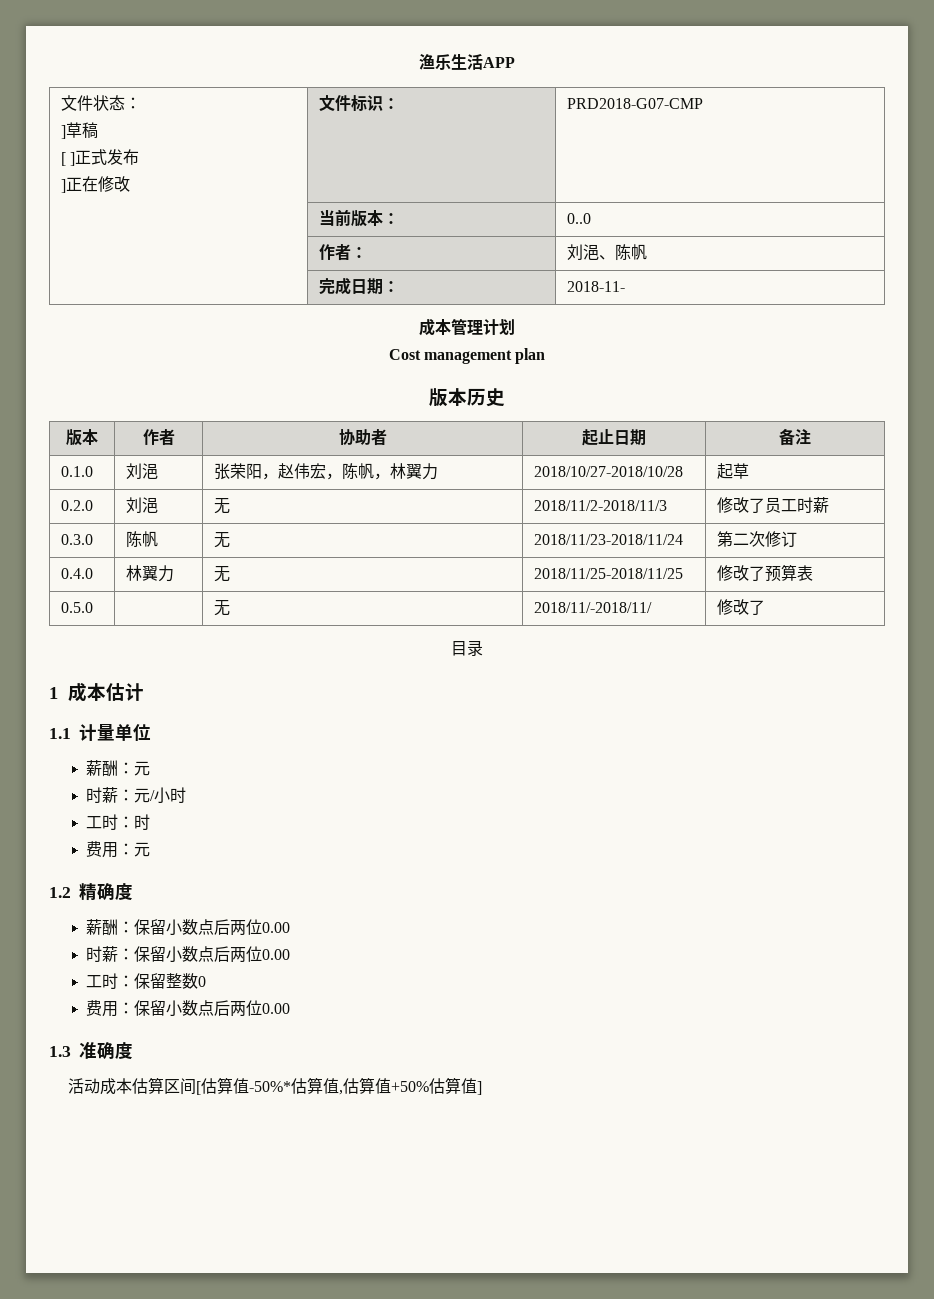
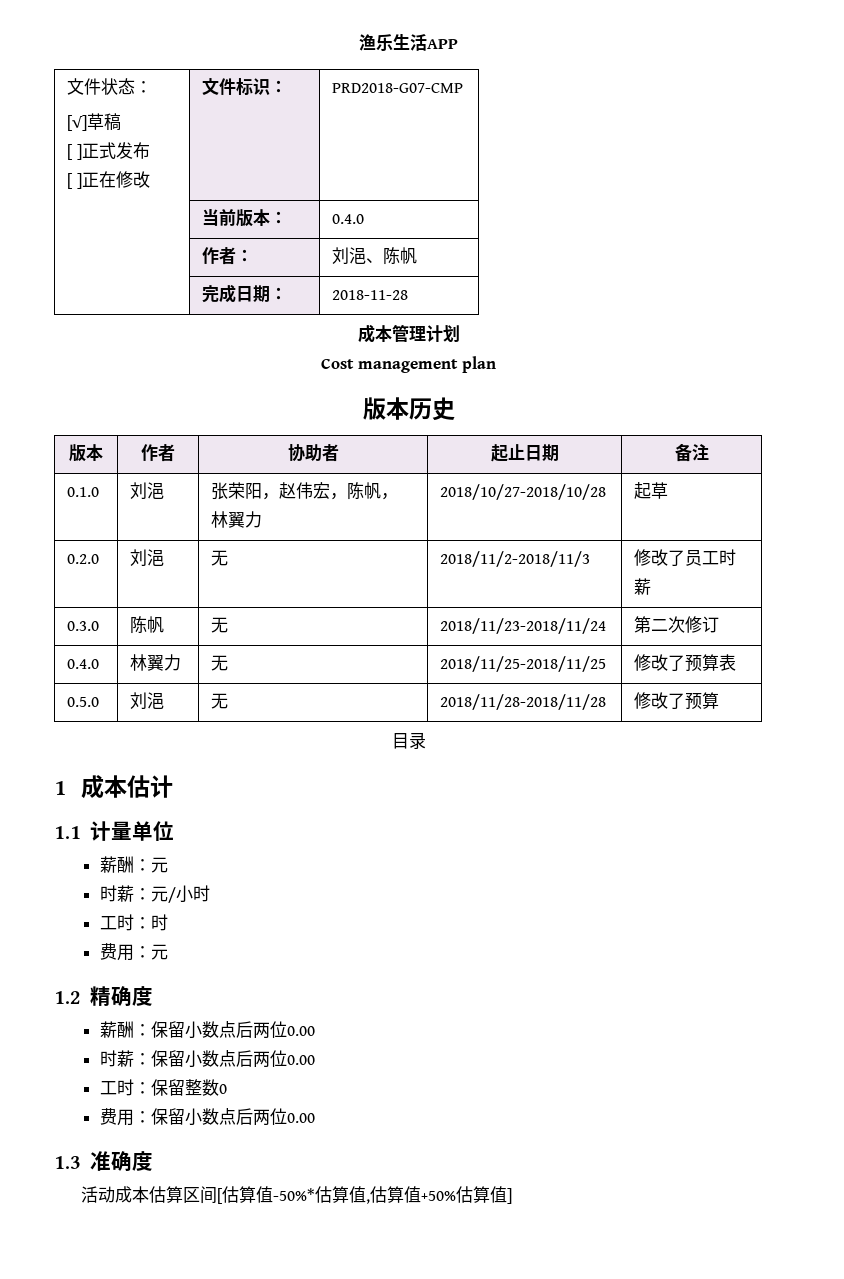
  文件状态：
- ]草稿
+ [√]草稿
  [ ]正式发布
- ]正在修改 | 文件标识： | PRD2018-G07-CMP
+ [ ]正在修改 | 文件标识： | PRD2018-G07-CMP
- | 当前版本： | 0..0
+ | 当前版本： | 0.4.0
- | 完成日期： | 2018-11-
+ | 完成日期： | 2018-11-28
- 0.5.0 | | 无 | 2018/11/-2018/11/ | 修改了
+ 0.5.0 | 刘浥 | 无 | 2018/11/28-2018/11/28 | 修改了预算

